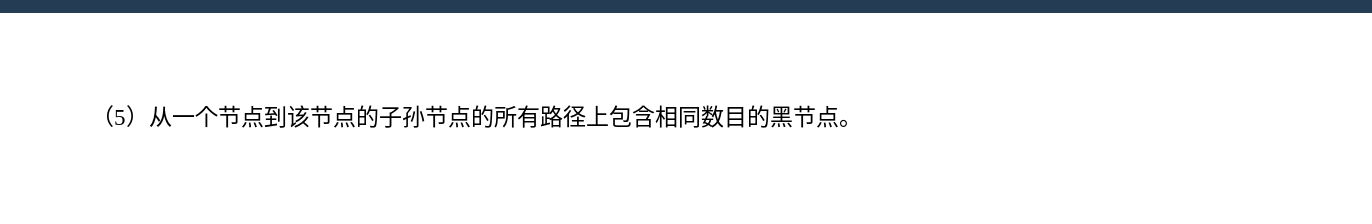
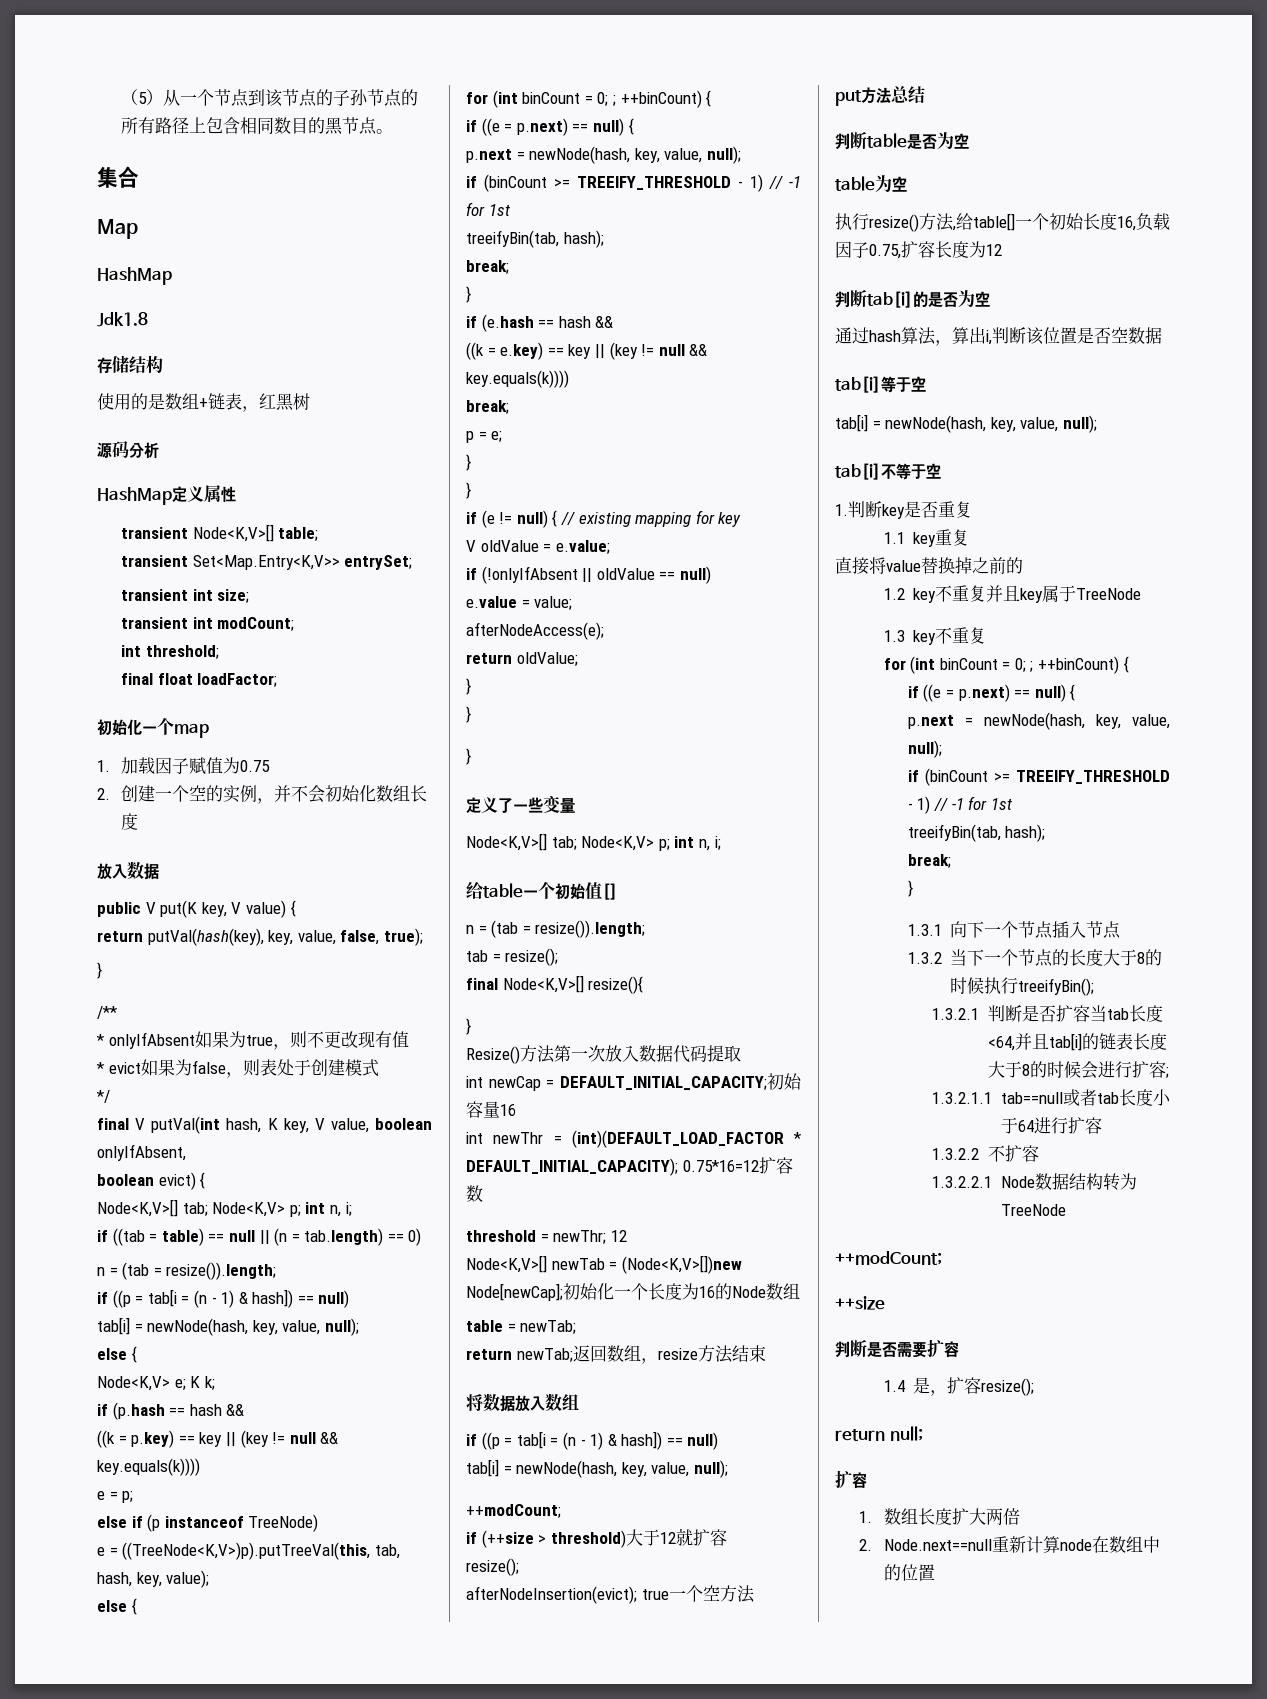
+ 集合
+ Map
+ HashMap
+ Jdk1.8
+ 存储结构
+ 使用的是数组+链表，红黑树
+ 源码分析
+ HashMap定义属性
+ transient Node<K,V>[] table;
+ transient Set<Map.Entry<K,V>> entrySet;
+ transient int size;
+ transient int modCount;
+ int threshold;
+ final float loadFactor;
+ 初始化一个map
+ 1.加载因子赋值为0.75
+ 2.创建一个空的实例，并不会初始化数组长度
+ 放入数据
+ public V put(K key, V value) {
+ return putVal(hash(key), key, value, false, true);
+ }
+ /**
+ * onlyIfAbsent如果为true，则不更改现有值
+ * evict如果为false，则表处于创建模式
+ */
+ final V putVal(int hash, K key, V value, boolean onlyIfAbsent,
+ boolean evict) {
+ Node<K,V>[] tab; Node<K,V> p; int n, i;
+ if ((tab = table) == null || (n = tab.length) == 0)
+ n = (tab = resize()).length;
+ if ((p = tab[i = (n - 1) & hash]) == null)
+ tab[i] = newNode(hash, key, value, null);
+ else {
+ Node<K,V> e; K k;
+ if (p.hash == hash &&
+ ((k = p.key) == key || (key != null && key.equals(k))))
+ e = p;
+ else if (p instanceof TreeNode)
+ e = ((TreeNode<K,V>)p).putTreeVal(this, tab, hash, key, value);
+ else {
+ for (int binCount = 0; ; ++binCount) {
+ if ((e = p.next) == null) {
+ p.next = newNode(hash, key, value, null);
+ if (binCount >= TREEIFY_THRESHOLD - 1) // -1 for 1st
+ treeifyBin(tab, hash);
+ break;
+ }
+ if (e.hash == hash &&
+ ((k = e.key) == key || (key != null && key.equals(k))))
+ break;
+ p = e;
+ }
+ }
+ if (e != null) { // existing mapping for key
+ V oldValue = e.value;
+ if (!onlyIfAbsent || oldValue == null)
+ e.value = value;
+ afterNodeAccess(e);
+ return oldValue;
+ }
+ }
+ }
+ 定义了一些变量
+ Node<K,V>[] tab; Node<K,V> p; int n, i;
+ 给table一个初始值[]
+ n = (tab = resize()).length;
+ tab = resize();
+ final Node<K,V>[] resize(){
+ }
+ Resize()方法第一次放入数据代码提取
+ int newCap = DEFAULT_INITIAL_CAPACITY;初始容量16
+ int newThr = (int)(DEFAULT_LOAD_FACTOR * DEFAULT_INITIAL_CAPACITY); 0.75*16=12扩容数
+ threshold = newThr; 12
+ Node<K,V>[] newTab = (Node<K,V>[])new Node[newCap];初始化一个长度为16的Node数组
+ table = newTab;
+ return newTab;返回数组，resize方法结束
+ 将数据放入数组
+ if ((p = tab[i = (n - 1) & hash]) == null)
+ tab[i] = newNode(hash, key, value, null);
+ ++modCount;
+ if (++size > threshold)大于12就扩容
+ resize();
+ afterNodeInsertion(evict); true一个空方法
+ put方法总结
+ 判断table是否为空
+ table为空
+ 执行resize()方法,给table[]一个初始长度16,负载因子0.75,扩容长度为12
+ 判断tab[i]的是否为空
+ 通过hash算法，算出i,判断该位置是否空数据
+ tab[i]等于空
+ tab[i] = newNode(hash, key, value, null);
+ tab[i]不等于空
+ 1.判断key是否重复
+ 1.1 key重复
+ 直接将value替换掉之前的
+ 1.2 key不重复并且key属于TreeNode
+ 1.3 key不重复
+ for (int binCount = 0; ; ++binCount) {
+ if ((e = p.next) == null) {
+ p.next = newNode(hash, key, value, null);
+ if (binCount >= TREEIFY_THRESHOLD - 1) // -1 for 1st
+ treeifyBin(tab, hash);
+ break;
+ }
+ 1.3.1向下一个节点插入节点
+ 1.3.2当下一个节点的长度大于8的时候执行treeifyBin();
+ 1.3.2.1判断是否扩容当tab长度<64,并且tab[i]的链表长度大于8的时候会进行扩容;
+ 1.3.2.1.1 tab==null或者tab长度小于64进行扩容
+ 1.3.2.2不扩容
+ 1.3.2.2.1 Node数据结构转为TreeNode
+ ++modCount;
+ ++size
+ 判断是否需要扩容
+ 1.4是，扩容resize();
+ return null;
+ 扩容
+ 1.数组长度扩大两倍
+ 2. Node.next==null重新计算node在数组中的位置

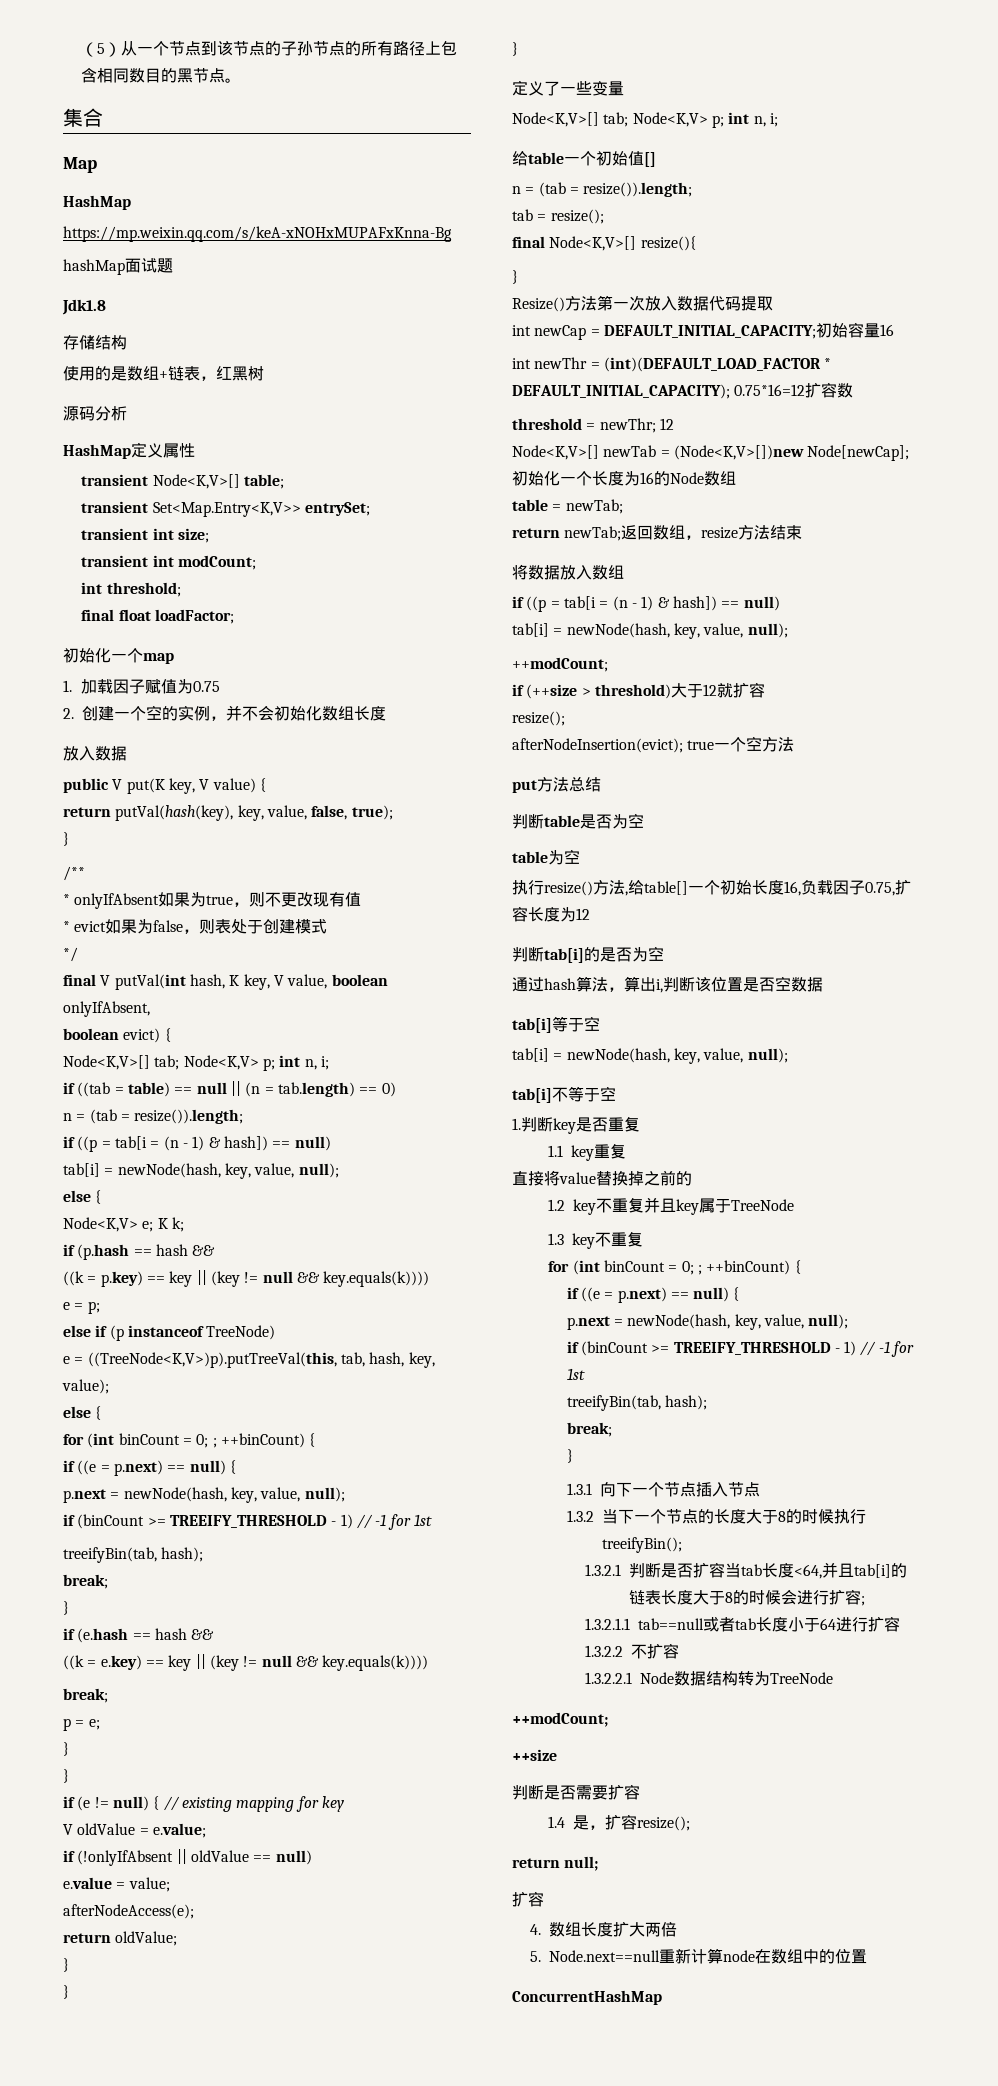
+ https://mp.weixin.qq.com/s/keA-xNOHxMUPAFxKnna-Bg
+ hashMap面试题
- 1.数组长度扩大两倍
+ 4.数组长度扩大两倍
- 2. Node.next==null重新计算node在数组中的位置
+ 5. Node.next==null重新计算node在数组中的位置
+ ConcurrentHashMap

